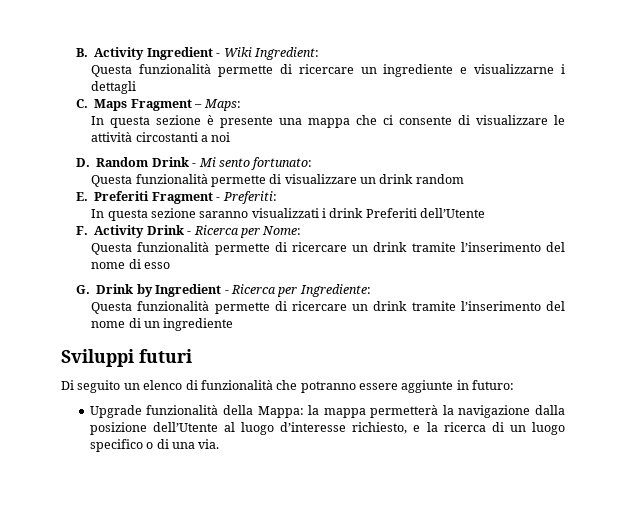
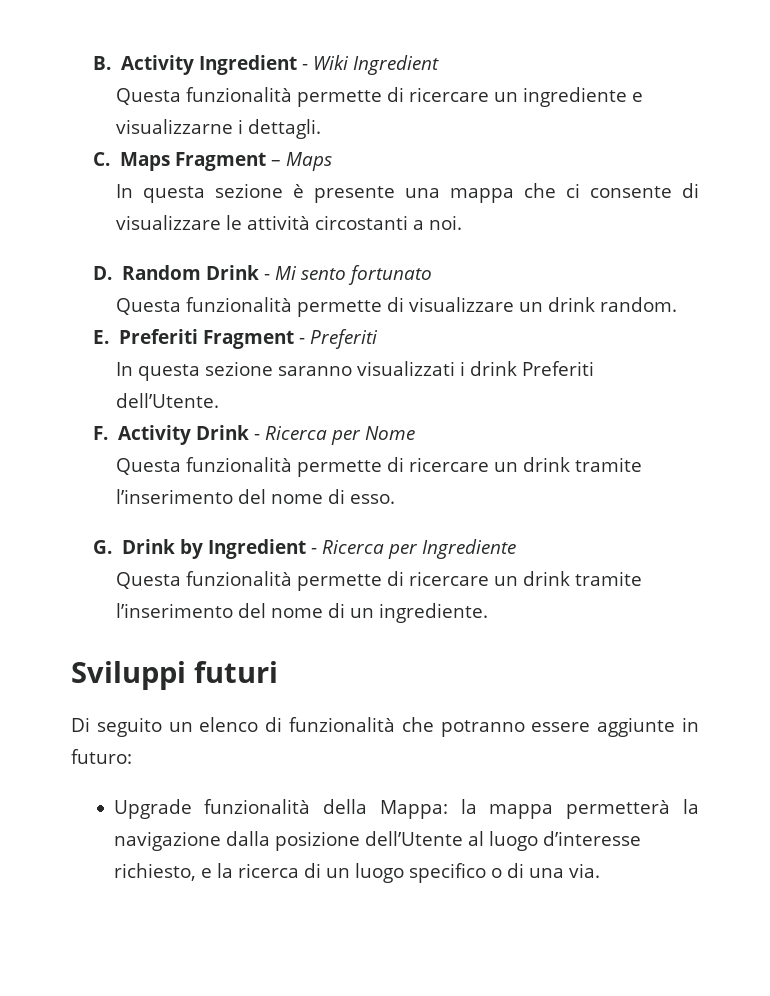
- B. Activity Ingredient - Wiki Ingredient:
+ B. Activity Ingredient - Wiki Ingredient
- Questa funzionalità permette di ricercare un ingrediente e visualizzarne i dettagli
+ Questa funzionalità permette di ricercare un ingrediente e visualizzarne i dettagli.
- C. Maps Fragment – Maps:
+ C. Maps Fragment – Maps
- In questa sezione è presente una mappa che ci consente di visualizzare le attività circostanti a noi
+ In questa sezione è presente una mappa che ci consente di visualizzare le attività circostanti a noi.
- D. Random Drink - Mi sento fortunato:
+ D. Random Drink - Mi sento fortunato
- Questa funzionalità permette di visualizzare un drink random
+ Questa funzionalità permette di visualizzare un drink random.
- E. Preferiti Fragment - Preferiti:
+ E. Preferiti Fragment - Preferiti
- In questa sezione saranno visualizzati i drink Preferiti dell’Utente
+ In questa sezione saranno visualizzati i drink Preferiti dell’Utente.
- F. Activity Drink - Ricerca per Nome:
+ F. Activity Drink - Ricerca per Nome
- Questa funzionalità permette di ricercare un drink tramite l’inserimento del nome di esso
+ Questa funzionalità permette di ricercare un drink tramite l’inserimento del nome di esso.
- G. Drink by Ingredient - Ricerca per Ingrediente:
+ G. Drink by Ingredient - Ricerca per Ingrediente
- Questa funzionalità permette di ricercare un drink tramite l’inserimento del nome di un ingrediente
+ Questa funzionalità permette di ricercare un drink tramite l’inserimento del nome di un ingrediente.

